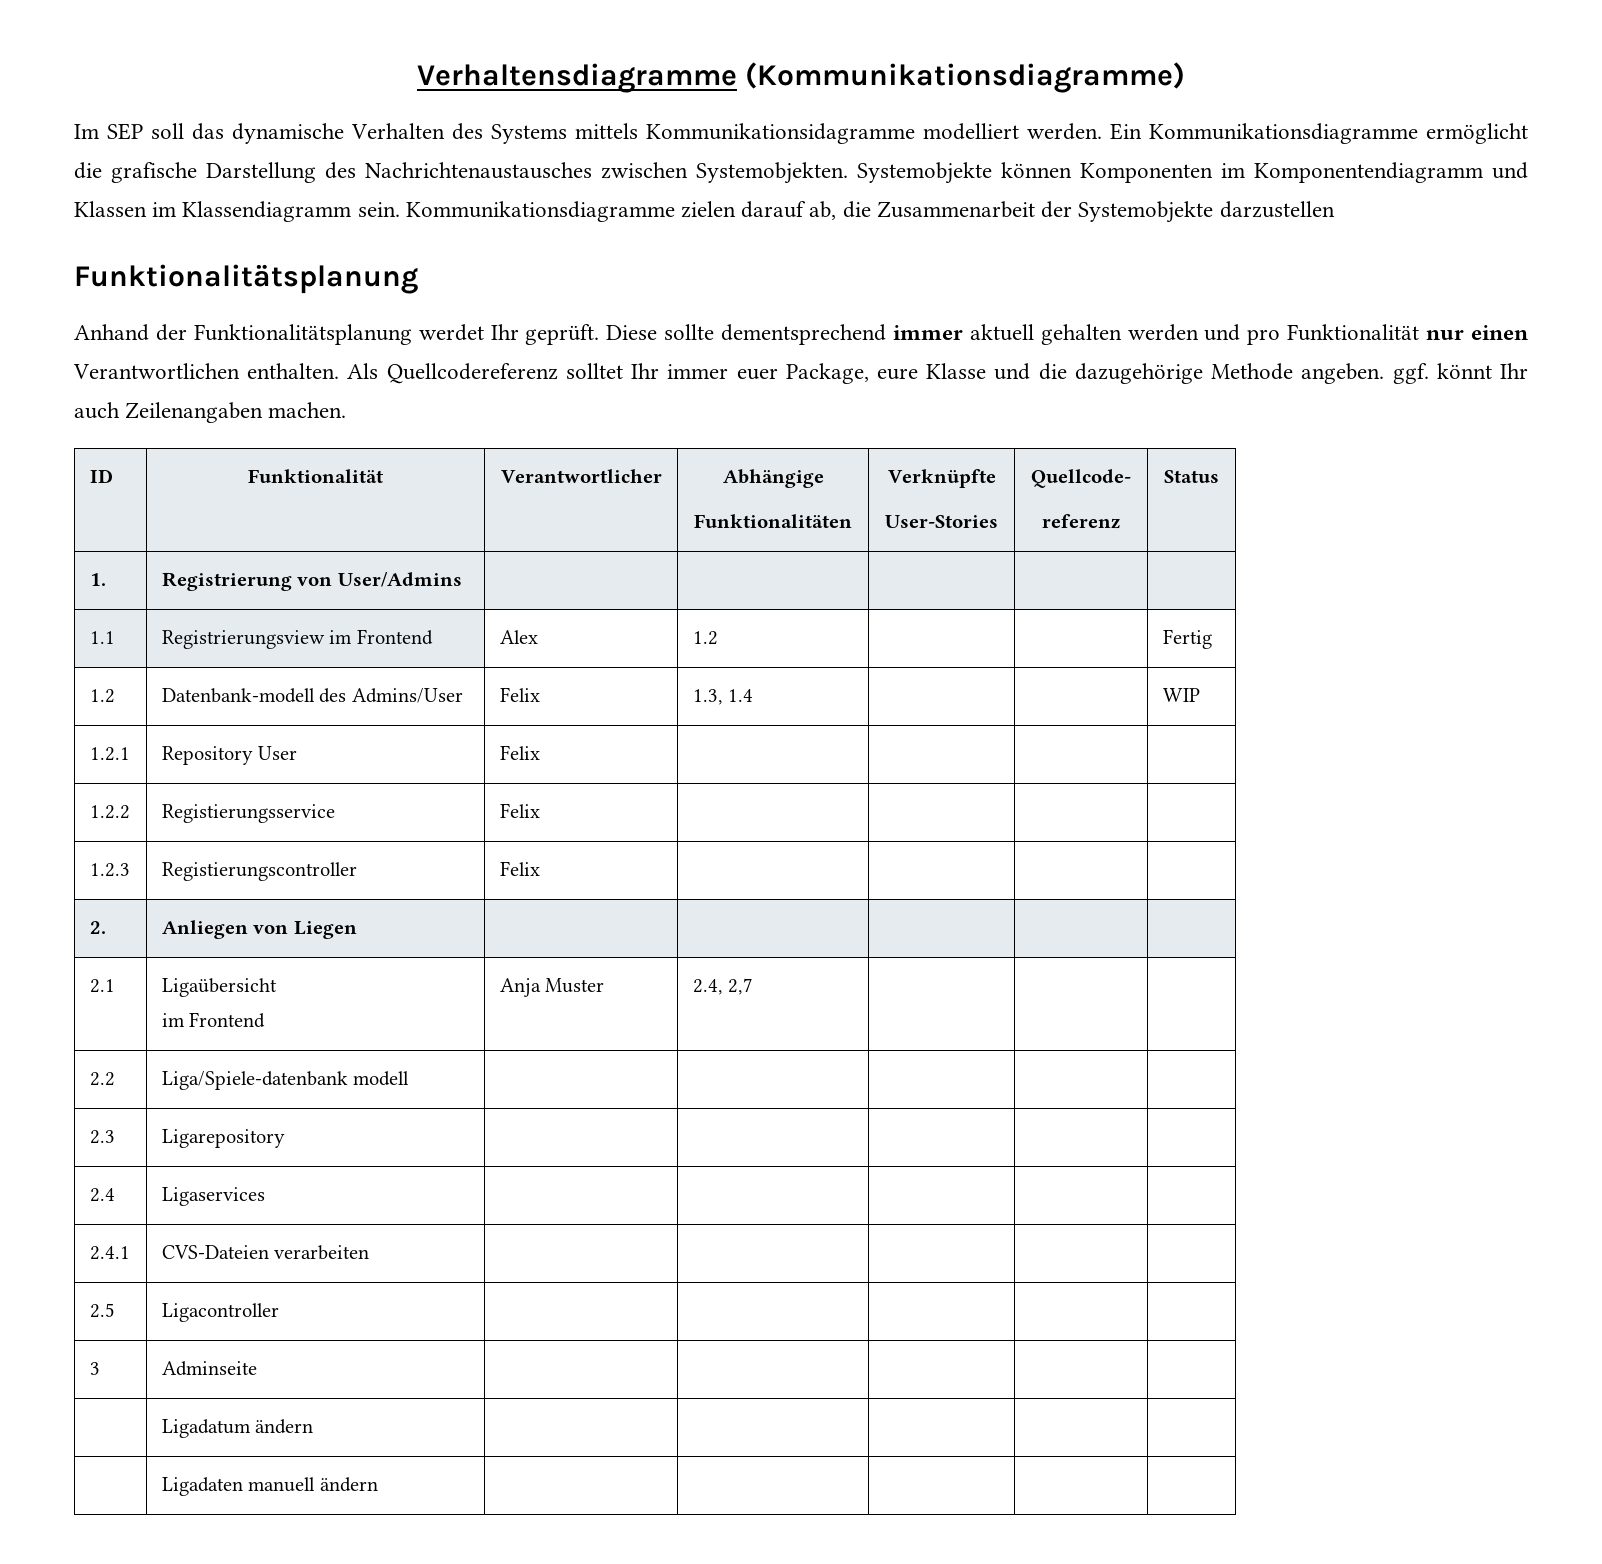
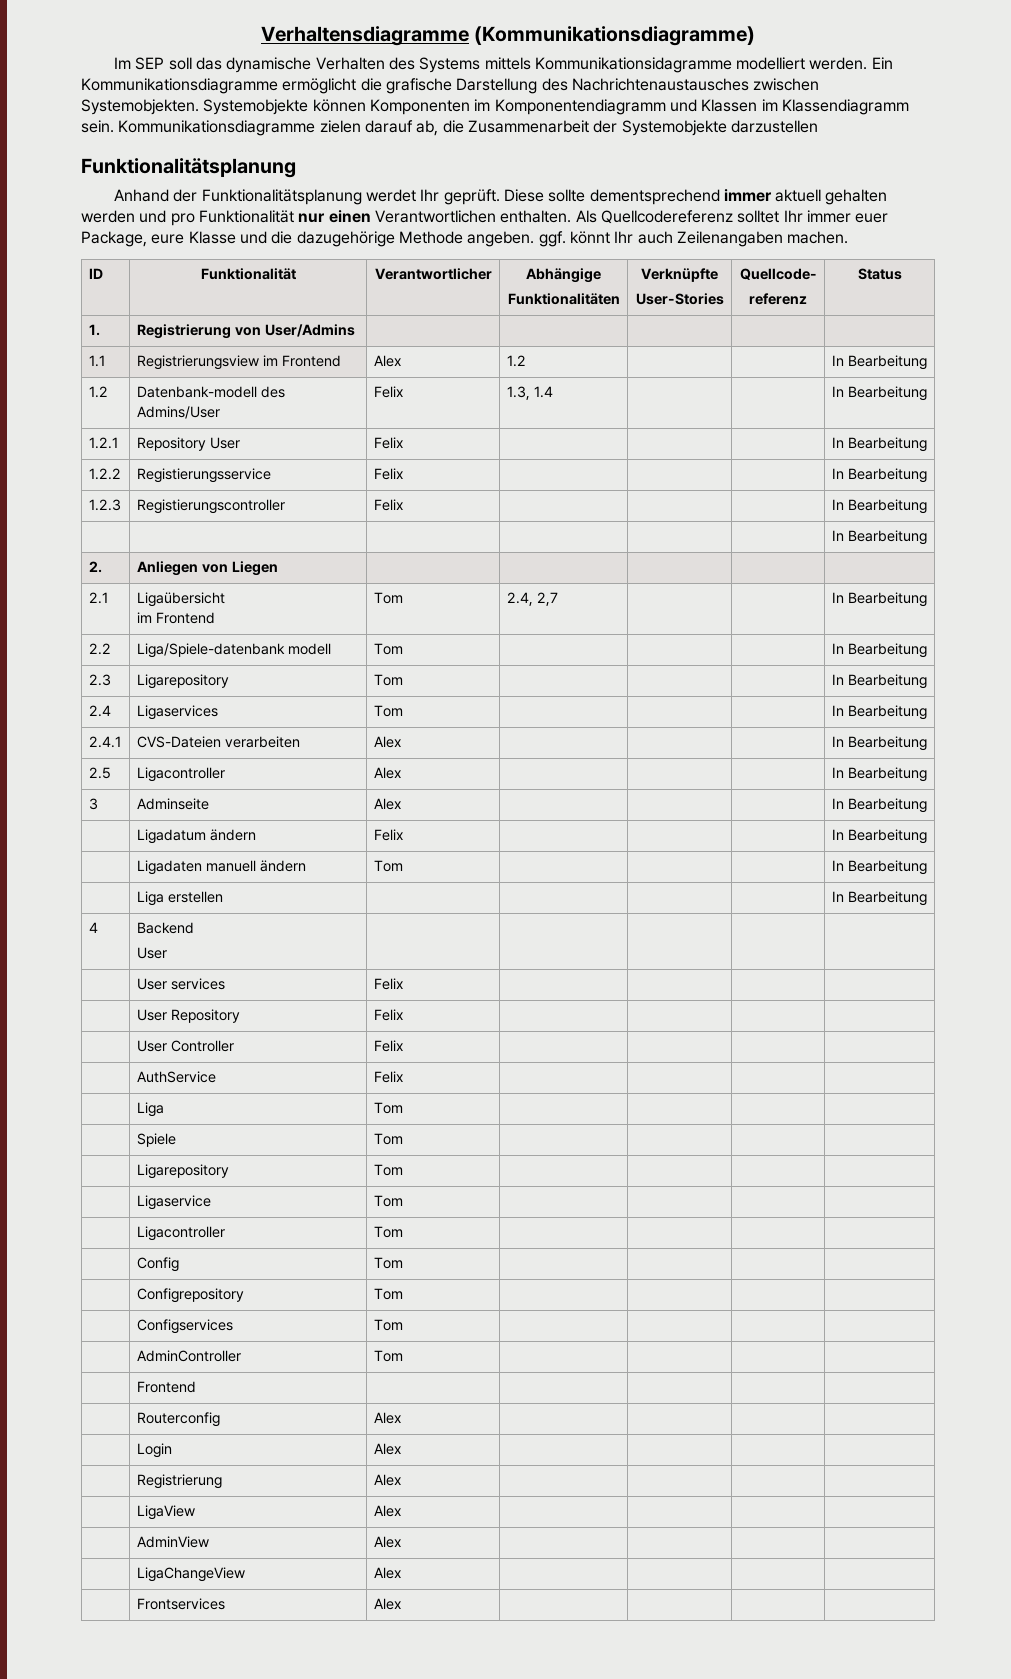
- 1.1 | Registrierungsview im Frontend | Alex | 1.2 | | | Fertig
+ 1.1 | Registrierungsview im Frontend | Alex | 1.2 | | | In Bearbeitung
- 1.2 | Datenbank-modell des Admins/User | Felix | 1.3, 1.4 | | | WIP
+ 1.2 | Datenbank-modell des Admins/User | Felix | 1.3, 1.4 | | | In Bearbeitung
- 1.2.1 | Repository User | Felix | | | |
+ 1.2.1 | Repository User | Felix | | | | In Bearbeitung
- 1.2.2 | Registierungsservice | Felix | | | |
+ 1.2.2 | Registierungsservice | Felix | | | | In Bearbeitung
- 1.2.3 | Registierungscontroller | Felix | | | |
+ 1.2.3 | Registierungscontroller | Felix | | | | In Bearbeitung
+ | | | | | | In Bearbeitung
  2.1 | Ligaübersicht
- im Frontend | Anja Muster | 2.4, 2,7 | | |
+ im Frontend | Tom | 2.4, 2,7 | | | In Bearbeitung
- 2.2 | Liga/Spiele-datenbank modell | | | | |
+ 2.2 | Liga/Spiele-datenbank modell | Tom | | | | In Bearbeitung
- 2.3 | Ligarepository | | | | |
+ 2.3 | Ligarepository | Tom | | | | In Bearbeitung
- 2.4 | Ligaservices | | | | |
+ 2.4 | Ligaservices | Tom | | | | In Bearbeitung
- 2.4.1 | CVS-Dateien verarbeiten | | | | |
+ 2.4.1 | CVS-Dateien verarbeiten | Alex | | | | In Bearbeitung
- 2.5 | Ligacontroller | | | | |
+ 2.5 | Ligacontroller | Alex | | | | In Bearbeitung
- 3 | Adminseite | | | | |
- | Ligadatum ändern | | | | |
- | Ligadaten manuell ändern | | | | |
+ 3 | Adminseite | Alex | | | | In Bearbeitung
+ | Ligadatum ändern | Felix | | | | In Bearbeitung
+ | Ligadaten manuell ändern | Tom | | | | In Bearbeitung
+ | Liga erstellen | | | | | In Bearbeitung
+ 4 | Backend
+ User | | | | |
+ | User services | Felix | | | |
+ | User Repository | Felix | | | |
+ | User Controller | Felix | | | |
+ | AuthService | Felix | | | |
+ | Liga | Tom | | | |
+ | Spiele | Tom | | | |
+ | Ligarepository | Tom | | | |
+ | Ligaservice | Tom | | | |
+ | Ligacontroller | Tom | | | |
+ | Config | Tom | | | |
+ | Configrepository | Tom | | | |
+ | Configservices | Tom | | | |
+ | AdminController | Tom | | | |
+ | Frontend | | | | |
+ | Routerconfig | Alex | | | |
+ | Login | Alex | | | |
+ | Registrierung | Alex | | | |
+ | LigaView | Alex | | | |
+ | AdminView | Alex | | | |
+ | LigaChangeView | Alex | | | |
+ | Frontservices | Alex | | | |

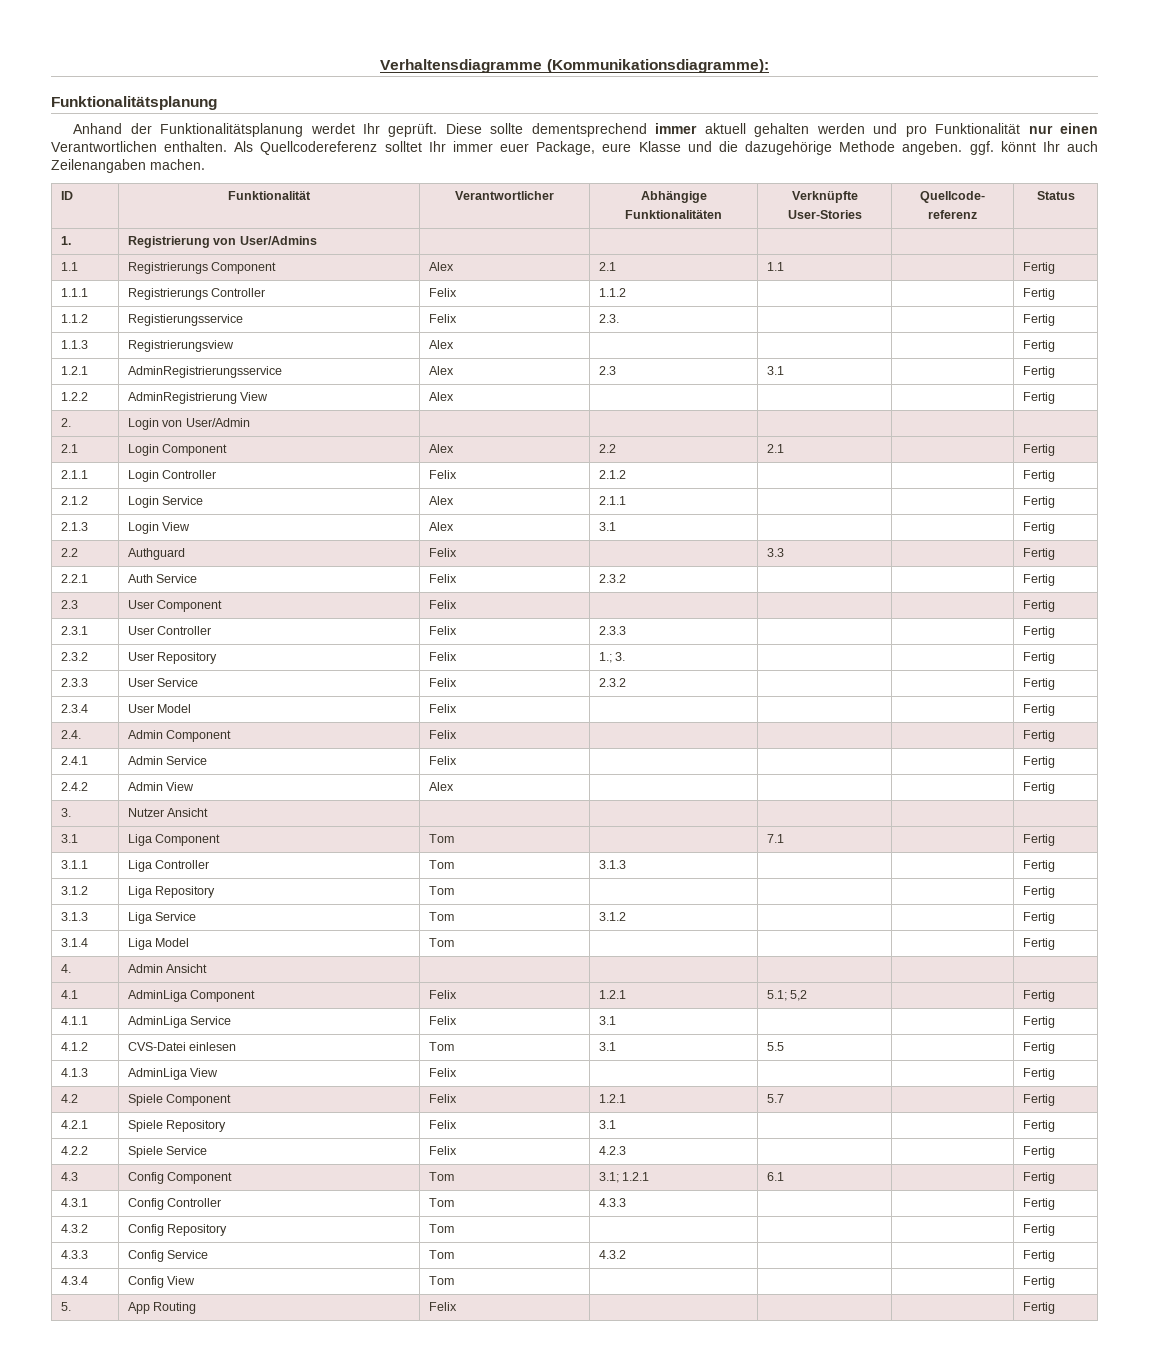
- Verhaltensdiagramme (Kommunikationsdiagramme)
- Im SEP soll das dynamische Verhalten des Systems mittels Kommunikationsidagramme modelliert werden. Ein Kommunikationsdiagramme ermöglicht die grafische Darstellung des Nachrichtenaustausches zwischen Systemobjekten. Systemobjekte können Komponenten im Komponentendiagramm und Klassen im Klassendiagramm sein. Kommunikationsdiagramme zielen darauf ab, die Zusammenarbeit der Systemobjekte darzustellen
+ Verhaltensdiagramme (Kommunikationsdiagramme):
- 1.1 | Registrierungsview im Frontend | Alex | 1.2 | | | In Bearbeitung
- 1.2 | Datenbank-modell des Admins/User | Felix | 1.3, 1.4 | | | In Bearbeitung
- 1.2.1 | Repository User | Felix | | | | In Bearbeitung
- 1.2.2 | Registierungsservice | Felix | | | | In Bearbeitung
- 1.2.3 | Registierungscontroller | Felix | | | | In Bearbeitung
- | | | | | | In Bearbeitung
- 2. | Anliegen von Liegen | | | | |
- 2.1 | Ligaübersicht
- im Frontend | Tom | 2.4, 2,7 | | | In Bearbeitung
- 2.2 | Liga/Spiele-datenbank modell | Tom | | | | In Bearbeitung
- 2.3 | Ligarepository | Tom | | | | In Bearbeitung
- 2.4 | Ligaservices | Tom | | | | In Bearbeitung
- 2.4.1 | CVS-Dateien verarbeiten | Alex | | | | In Bearbeitung
- 2.5 | Ligacontroller | Alex | | | | In Bearbeitung
- 3 | Adminseite | Alex | | | | In Bearbeitung
- | Ligadatum ändern | Felix | | | | In Bearbeitung
- | Ligadaten manuell ändern | Tom | | | | In Bearbeitung
- | Liga erstellen | | | | | In Bearbeitung
- 4 | Backend
- User | | | | |
- | User services | Felix | | | |
- | User Repository | Felix | | | |
- | User Controller | Felix | | | |
- | AuthService | Felix | | | |
- | Liga | Tom | | | |
- | Spiele | Tom | | | |
- | Ligarepository | Tom | | | |
- | Ligaservice | Tom | | | |
- | Ligacontroller | Tom | | | |
- | Config | Tom | | | |
- | Configrepository | Tom | | | |
- | Configservices | Tom | | | |
- | AdminController | Tom | | | |
- | Frontend | | | | |
- | Routerconfig | Alex | | | |
- | Login | Alex | | | |
- | Registrierung | Alex | | | |
- | LigaView | Alex | | | |
- | AdminView | Alex | | | |
- | LigaChangeView | Alex | | | |
- | Frontservices | Alex | | | |
+ 1.1 | Registrierungs Component | Alex | 2.1 | 1.1 | | Fertig
+ 1.1.1 | Registrierungs Controller | Felix | 1.1.2 | | | Fertig
+ 1.1.2 | Registierungsservice | Felix | 2.3. | | | Fertig
+ 1.1.3 | Registrierungsview | Alex | | | | Fertig
+ 1.2.1 | AdminRegistrierungsservice | Alex | 2.3 | 3.1 | | Fertig
+ 1.2.2 | AdminRegistrierung View | Alex | | | | Fertig
+ 2. | Login von User/Admin | | | | |
+ 2.1 | Login Component | Alex | 2.2 | 2.1 | | Fertig
+ 2.1.1 | Login Controller | Felix | 2.1.2 | | | Fertig
+ 2.1.2 | Login Service | Alex | 2.1.1 | | | Fertig
+ 2.1.3 | Login View | Alex | 3.1 | | | Fertig
+ 2.2 | Authguard | Felix | | 3.3 | | Fertig
+ 2.2.1 | Auth Service | Felix | 2.3.2 | | | Fertig
+ 2.3 | User Component | Felix | | | | Fertig
+ 2.3.1 | User Controller | Felix | 2.3.3 | | | Fertig
+ 2.3.2 | User Repository | Felix | 1.; 3. | | | Fertig
+ 2.3.3 | User Service | Felix | 2.3.2 | | | Fertig
+ 2.3.4 | User Model | Felix | | | | Fertig
+ 2.4. | Admin Component | Felix | | | | Fertig
+ 2.4.1 | Admin Service | Felix | | | | Fertig
+ 2.4.2 | Admin View | Alex | | | | Fertig
+ 3. | Nutzer Ansicht | | | | |
+ 3.1 | Liga Component | Tom | | 7.1 | | Fertig
+ 3.1.1 | Liga Controller | Tom | 3.1.3 | | | Fertig
+ 3.1.2 | Liga Repository | Tom | | | | Fertig
+ 3.1.3 | Liga Service | Tom | 3.1.2 | | | Fertig
+ 3.1.4 | Liga Model | Tom | | | | Fertig
+ 4. | Admin Ansicht | | | | |
+ 4.1 | AdminLiga Component | Felix | 1.2.1 | 5.1; 5,2 | | Fertig
+ 4.1.1 | AdminLiga Service | Felix | 3.1 | | | Fertig
+ 4.1.2 | CVS-Datei einlesen | Tom | 3.1 | 5.5 | | Fertig
+ 4.1.3 | AdminLiga View | Felix | | | | Fertig
+ 4.2 | Spiele Component | Felix | 1.2.1 | 5.7 | | Fertig
+ 4.2.1 | Spiele Repository | Felix | 3.1 | | | Fertig
+ 4.2.2 | Spiele Service | Felix | 4.2.3 | | | Fertig
+ 4.3 | Config Component | Tom | 3.1; 1.2.1 | 6.1 | | Fertig
+ 4.3.1 | Config Controller | Tom | 4.3.3 | | | Fertig
+ 4.3.2 | Config Repository | Tom | | | | Fertig
+ 4.3.3 | Config Service | Tom | 4.3.2 | | | Fertig
+ 4.3.4 | Config View | Tom | | | | Fertig
+ 5. | App Routing | Felix | | | | Fertig

